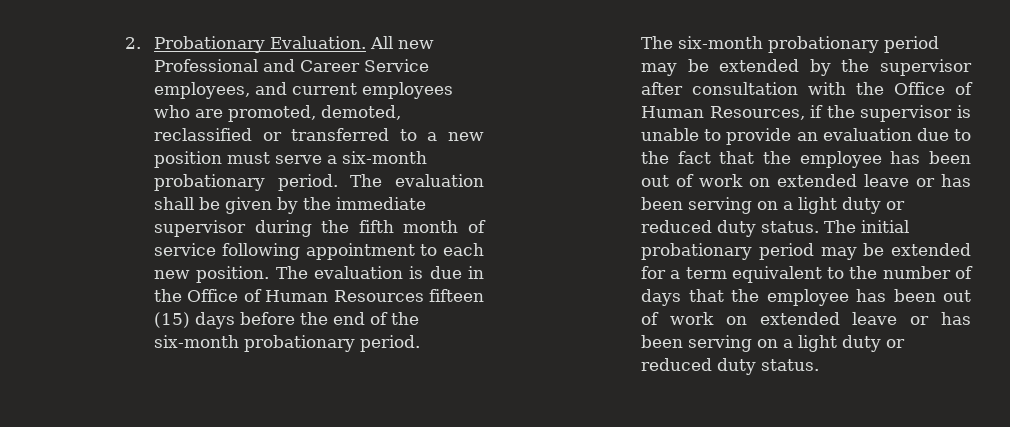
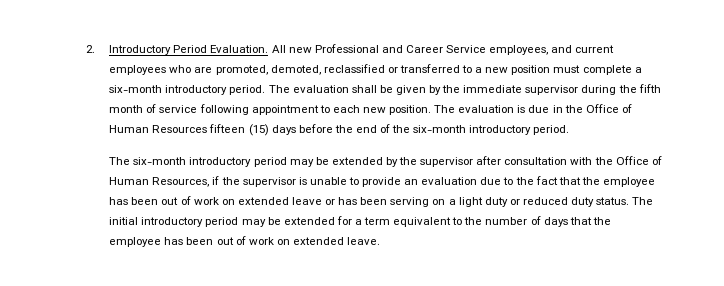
- 2. Probationary Evaluation.
+ 2. Introductory Period Evaluation.
- All new Professional and Career Service employees, and current employees who are promoted, demoted, reclassified or transferred to a new position must serve a six-month probationary period.
+ All new Professional and Career Service employees, and current employees who are promoted, demoted, reclassified or transferred to a new position must complete a six-month introductory period.
- The evaluation is due in the Office of Human Resources fifteen (15) days before the end of the six-month probationary period.
+ The evaluation is due in the Office of Human Resources fifteen (15) days before the end of the six-month introductory period.
- The six-month probationary period may be extended by the supervisor after consultation with the Office of Human Resources, if the supervisor is unable to provide an evaluation due to the fact that the employee has been out of work on extended leave or has been serving on a light duty or reduced duty status.
+ The six-month introductory period may be extended by the supervisor after consultation with the Office of Human Resources, if the supervisor is unable to provide an evaluation due to the fact that the employee has been out of work on extended leave or has been serving on a light duty or reduced duty status.
- The initial probationary period may be extended for a term equivalent to the number of days that the employee has been out of work on extended leave or has been serving on a light duty or reduced duty status.
+ The initial introductory period may be extended for a term equivalent to the number of days that the employee has been out of work on extended leave.

